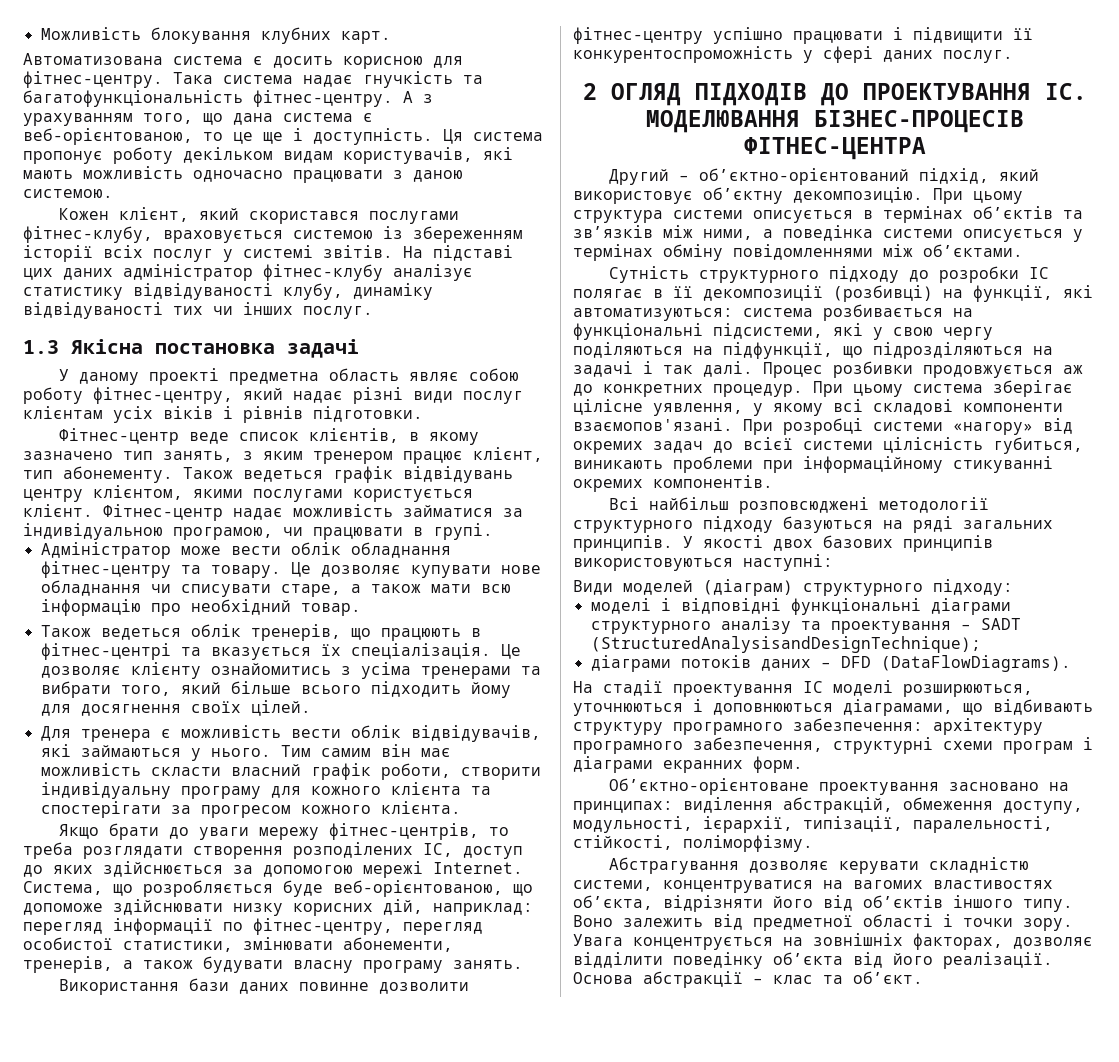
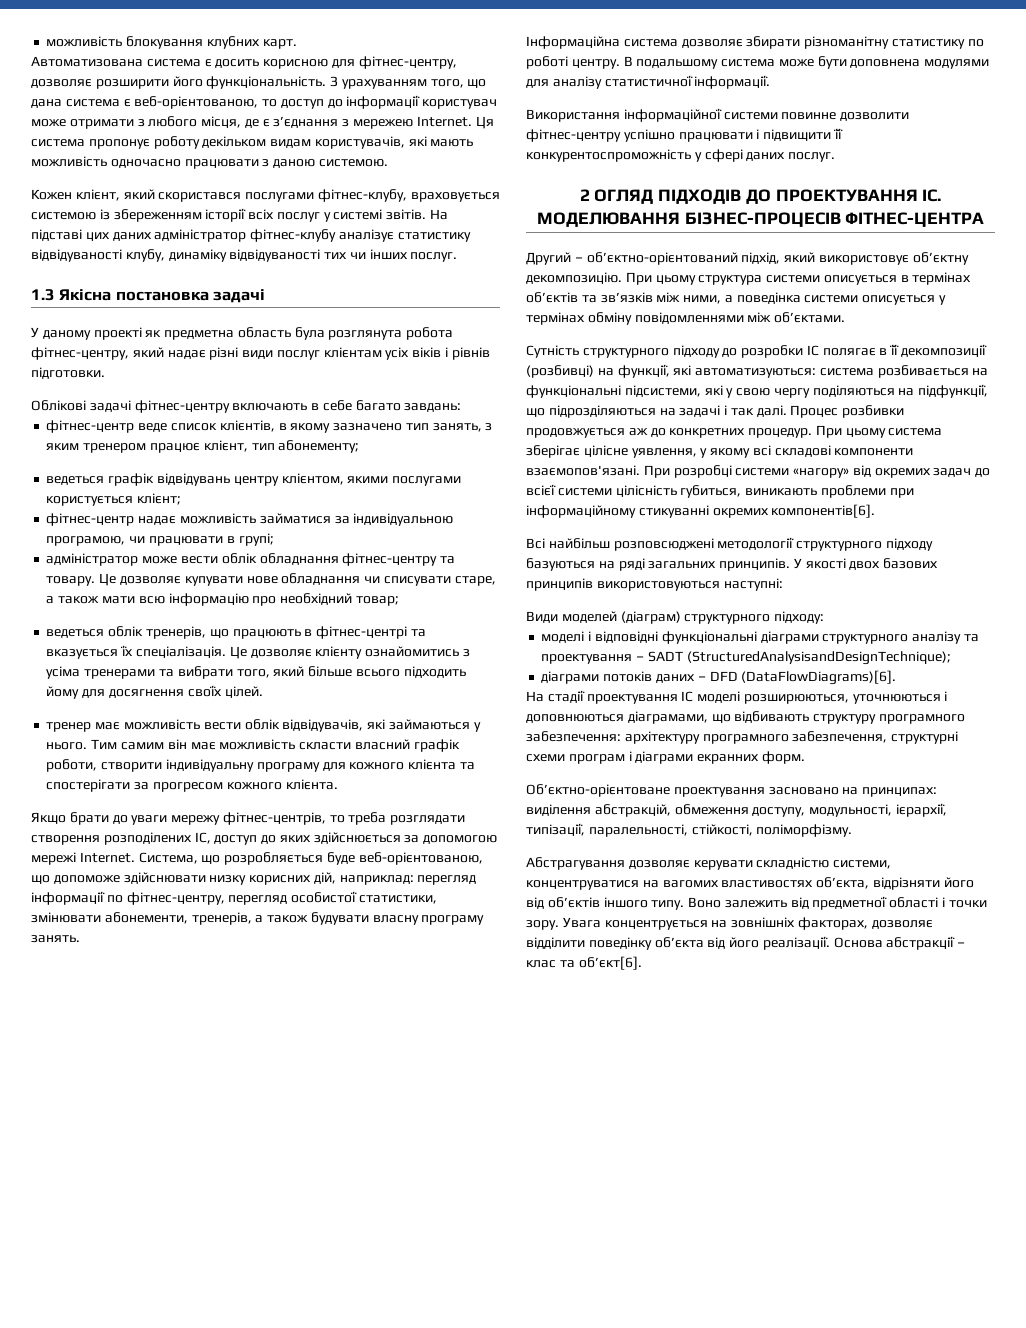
- Можливість блокування клубних карт.
+ можливість блокування клубних карт.
- Автоматизована система є досить корисною для фітнес-центру. Така система надає гнучкість та багатофункціональність фітнес-центру. А з урахуванням того, що дана система є веб-орієнтованою, то це ще і доступність.
+ Автоматизована система є досить корисною для фітнес-центру, дозволяє розширити його функціональність. З урахуванням того, що дана система є веб-орієнтованою, то доступ до інформації користувач може отримати з любого місця, де є з’єднання з мережею Internet.
- У даному проекті предметна область являє собою роботу фітнес-центру, який надає різні види послуг клієнтам усіх віків і рівнів підготовки.
+ У даному проекті як предметна область була розглянута робота фітнес-центру, який надає різні види послуг клієнтам усіх віків і рівнів підготовки.
- Фітнес-центр веде список клієнтів, в якому зазначено тип занять, з яким тренером працює клієнт, тип абонементу. Також ведеться графік відвідувань центру клієнтом, якими послугами користується клієнт. Фітнес-центр надає можливість займатися за індивідуальною програмою, чи працювати в групі.
- Адміністратор може вести облік обладнання фітнес-центру та товару.
+ Облікові задачі фітнес-центру включають в себе багато завдань:
+ фітнес-центр веде список клієнтів, в якому зазначено тип занять, з яким тренером працює клієнт, тип абонементу;
+ ведеться графік відвідувань центру клієнтом, якими послугами користується клієнт;
+ фітнес-центр надає можливість займатися за індивідуальною програмою, чи працювати в групі;
+ адміністратор може вести облік обладнання фітнес-центру та товару.
- Це дозволяє купувати нове обладнання чи списувати старе, а також мати всю інформацію про необхідний товар.
- Також ведеться облік тренерів, що працюють в фітнес-центрі та вказується їх спеціалізація.
+ Це дозволяє купувати нове обладнання чи списувати старе, а також мати всю інформацію про необхідний товар;
+ ведеться облік тренерів, що працюють в фітнес-центрі та вказується їх спеціалізація.
- Для тренера є можливість вести облік відвідувачів, які займаються у нього.
+ тренер має можливість вести облік відвідувачів, які займаються у нього.
+ Інформаційна система дозволяє збирати різноманітну статистику по роботі центру. В подальшому система може бути доповнена модулями для аналізу статистичної інформації.
- Використання бази даних повинне дозволити фітнес-центру успішно працювати і підвищити її конкурентоспроможність у сфері даних послуг.
+ Використання інформаційної системи повинне дозволити фітнес-центру успішно працювати і підвищити її конкурентоспроможність у сфері даних послуг.
- При розробці системи «нагору» від окремих задач до всієї системи цілісність губиться, виникають проблеми при інформаційному стикуванні окремих компонентів.
+ При розробці системи «нагору» від окремих задач до всієї системи цілісність губиться, виникають проблеми при інформаційному стикуванні окремих компонентів[6].
- діаграми потоків даних – DFD (DataFlowDiagrams).
+ діаграми потоків даних – DFD (DataFlowDiagrams)[6].
- Основа абстракції – клас та об’єкт.
+ Основа абстракції – клас та об’єкт[6].

